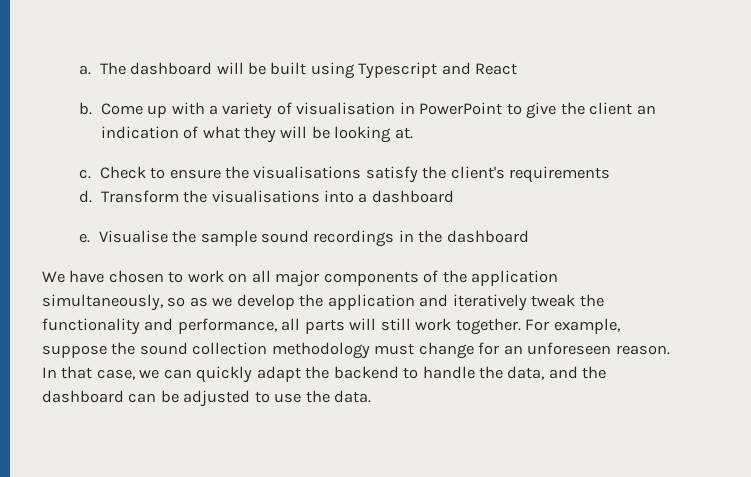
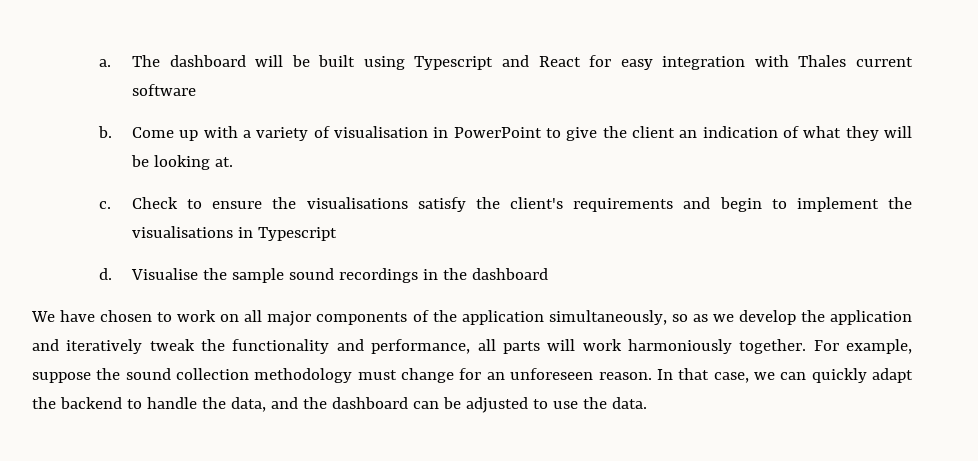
- The dashboard will be built using Typescript and React
+ The dashboard will be built using Typescript and React for easy integration with Thales current software
- Check to ensure the visualisations satisfy the client's requirements
- d. Transform the visualisations into a dashboard
- e.
+ Check to ensure the visualisations satisfy the client's requirements and begin to implement the visualisations in Typescript
+ d.
- We have chosen to work on all major components of the application simultaneously, so as we develop the application and iteratively tweak the functionality and performance, all parts will still work together.
+ We have chosen to work on all major components of the application simultaneously, so as we develop the application and iteratively tweak the functionality and performance, all parts will work harmoniously together.

